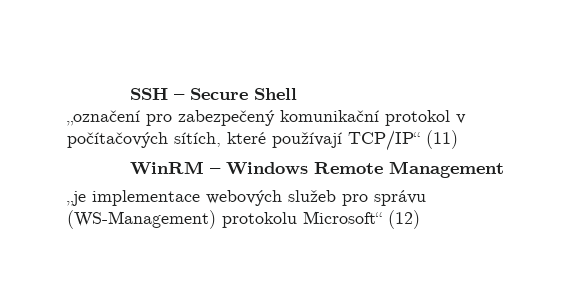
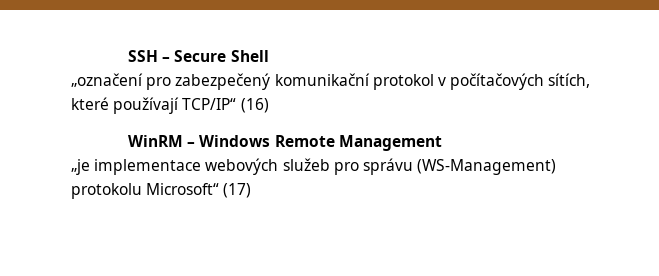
- „označení pro zabezpečený komunikační protokol v počítačových sítích, které používají TCP/IP“ (11)
+ „označení pro zabezpečený komunikační protokol v počítačových sítích, které používají TCP/IP“ (16)
- „je implementace webových služeb pro správu (WS-Management) protokolu Microsoft“ (12)
+ „je implementace webových služeb pro správu (WS-Management) protokolu Microsoft“ (17)

